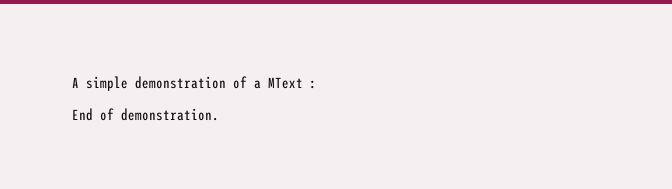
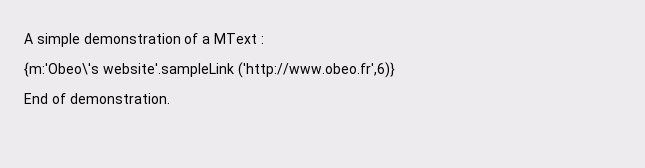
+ {m:'Obeo\'s website'.sampleLink ('http://www.obeo.fr',6)}

